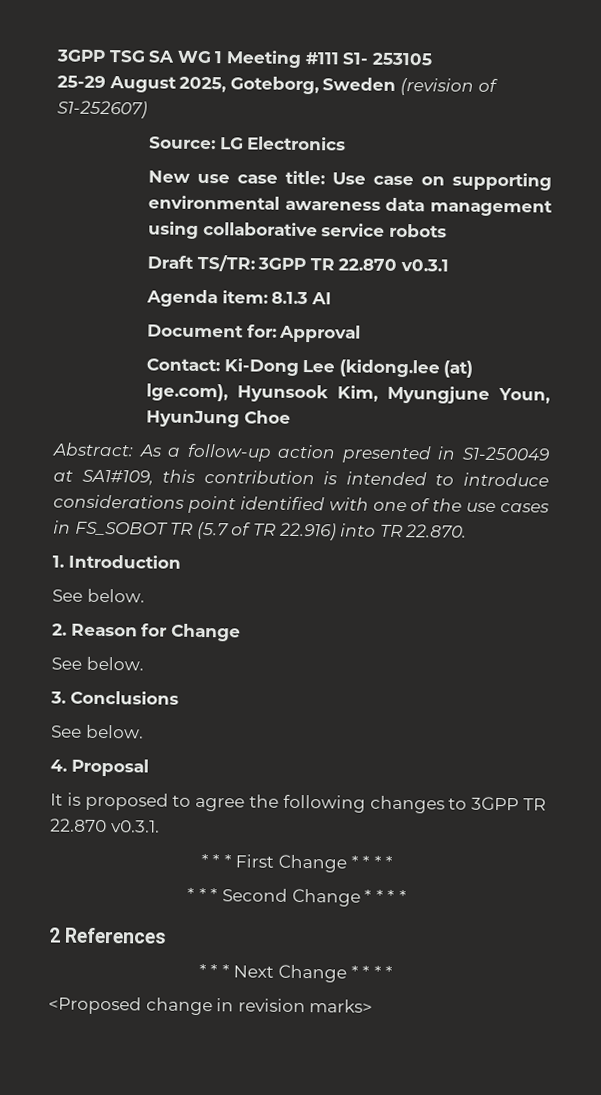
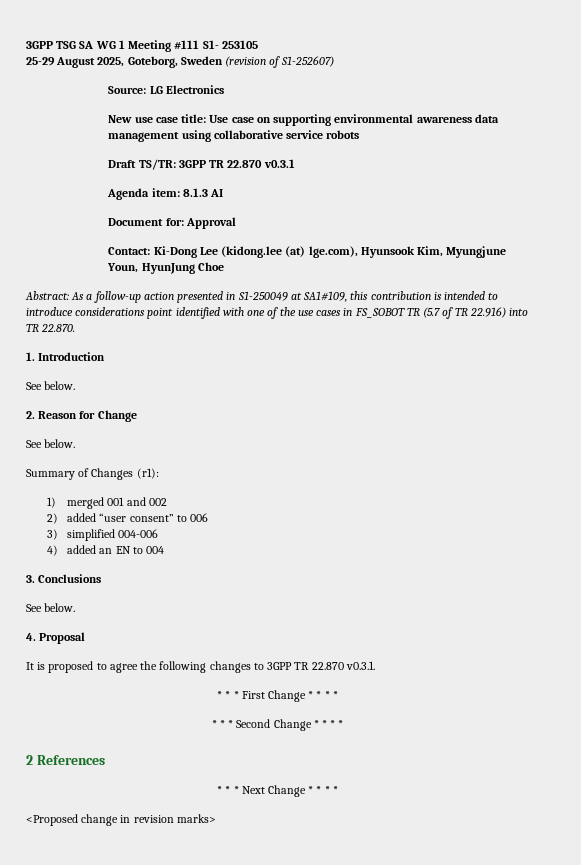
+ Summary of Changes (r1):
+ 1) merged 001 and 002
+ 2) added “user consent” to 006
+ 3) simplified 004-006
+ 4) added an EN to 004

